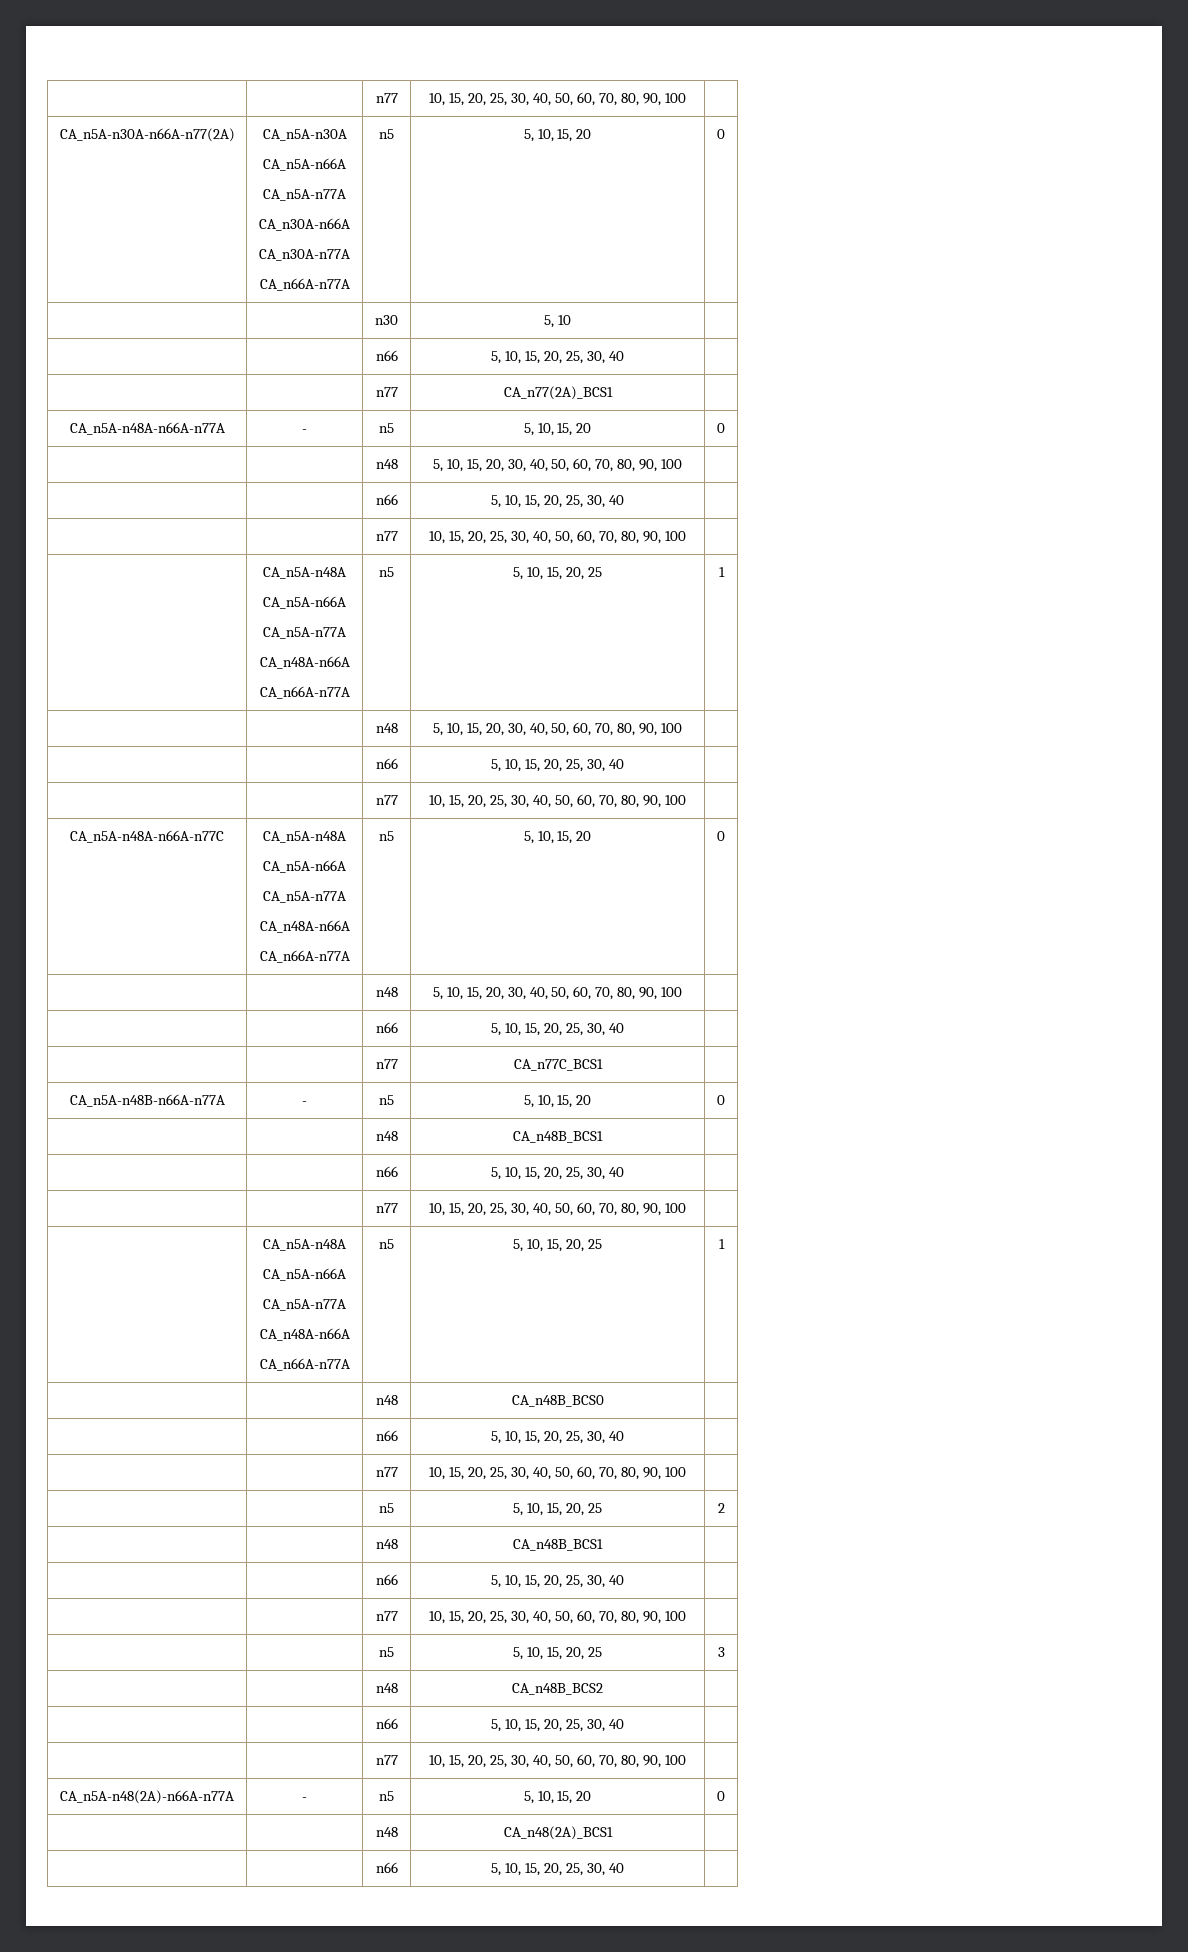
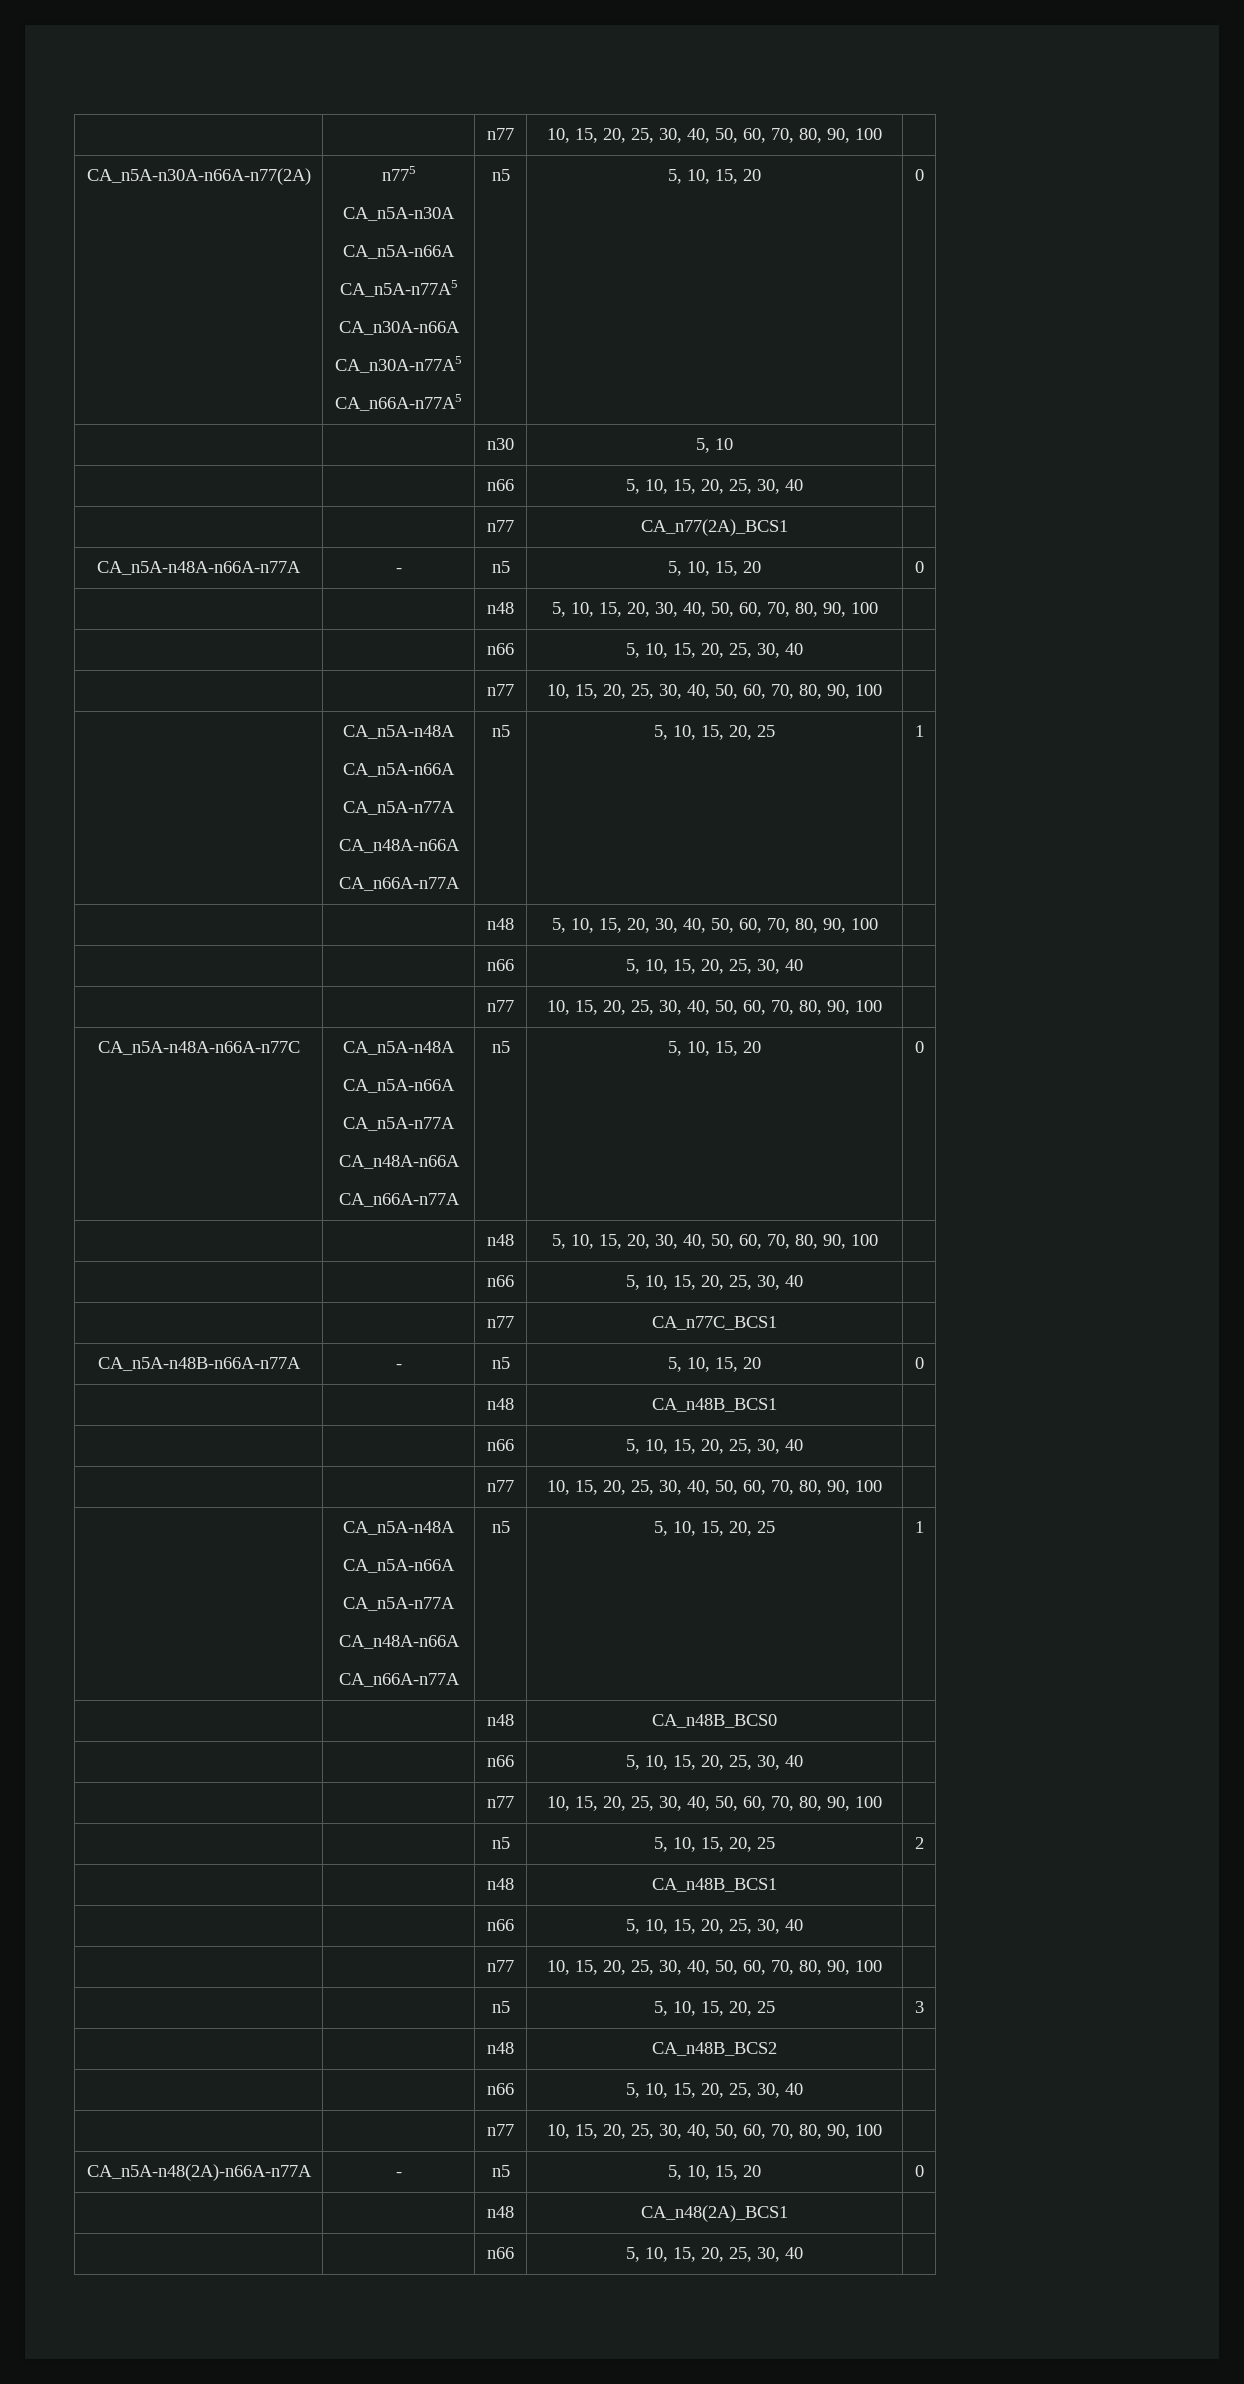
- CA_n5A-n30A-n66A-n77(2A) | CA_n5A-n30A
+ CA_n5A-n30A-n66A-n77(2A) | n775
+ CA_n5A-n30A
  CA_n5A-n66A
- CA_n5A-n77A
+ CA_n5A-n77A5
  CA_n30A-n66A
- CA_n30A-n77A
- CA_n66A-n77A | n5 | 5, 10, 15, 20 | 0
+ CA_n30A-n77A5
+ CA_n66A-n77A5 | n5 | 5, 10, 15, 20 | 0

